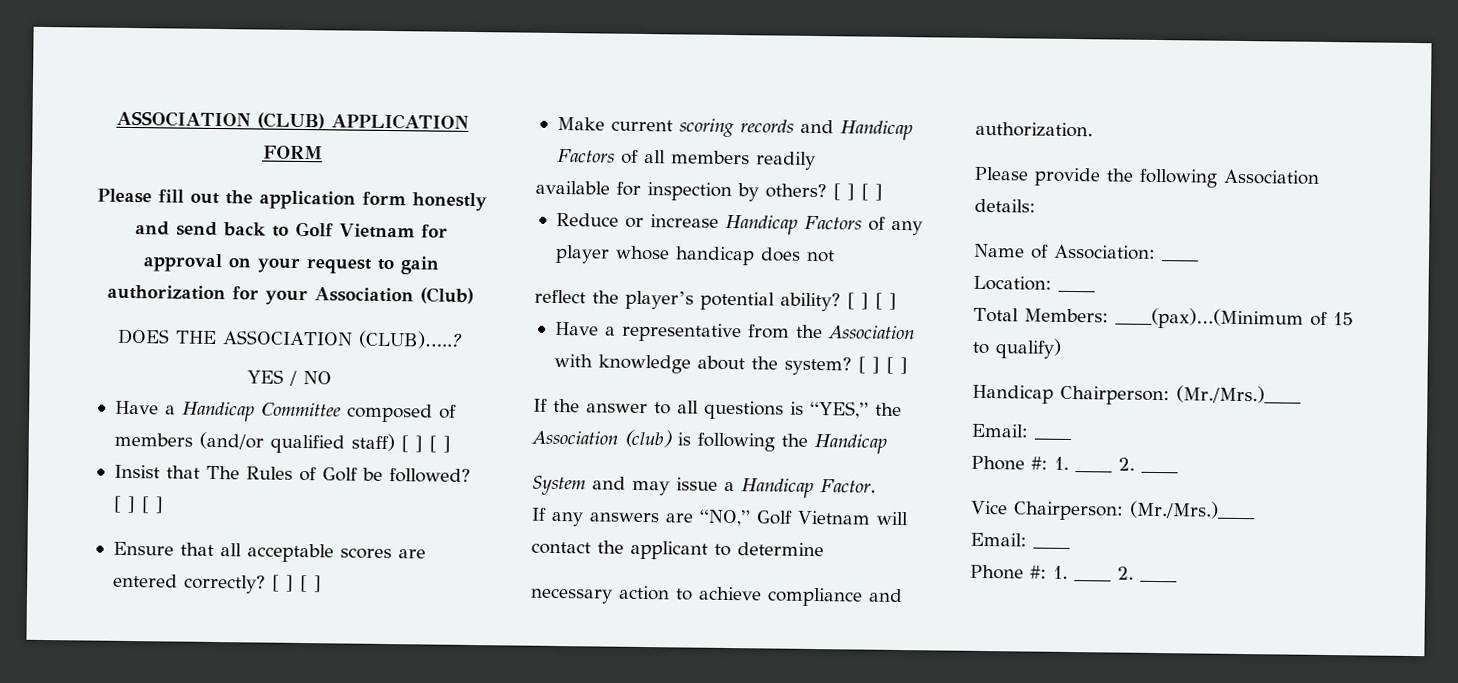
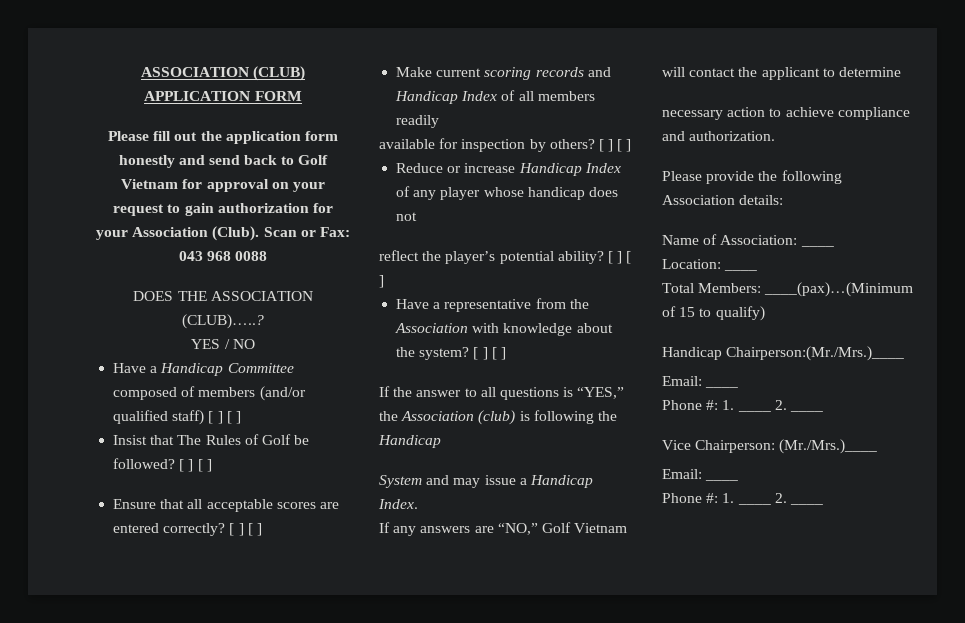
- Please fill out the application form honestly and send back to Golf Vietnam for approval on your request to gain authorization for your Association (Club)
+ Please fill out the application form honestly and send back to Golf Vietnam for approval on your request to gain authorization for your Association (Club). Scan or Fax: 043 968 0088
- Make current scoring records and Handicap Factors of all members readily
+ Make current scoring records and Handicap Index of all members readily
- Reduce or increase Handicap Factors of any player whose handicap does not
+ Reduce or increase Handicap Index of any player whose handicap does not
- System and may issue a Handicap Factor.
+ System and may issue a Handicap Index.
- Handicap Chairperson: (Mr./Mrs.)____
+ Handicap Chairperson:(Mr./Mrs.)____

